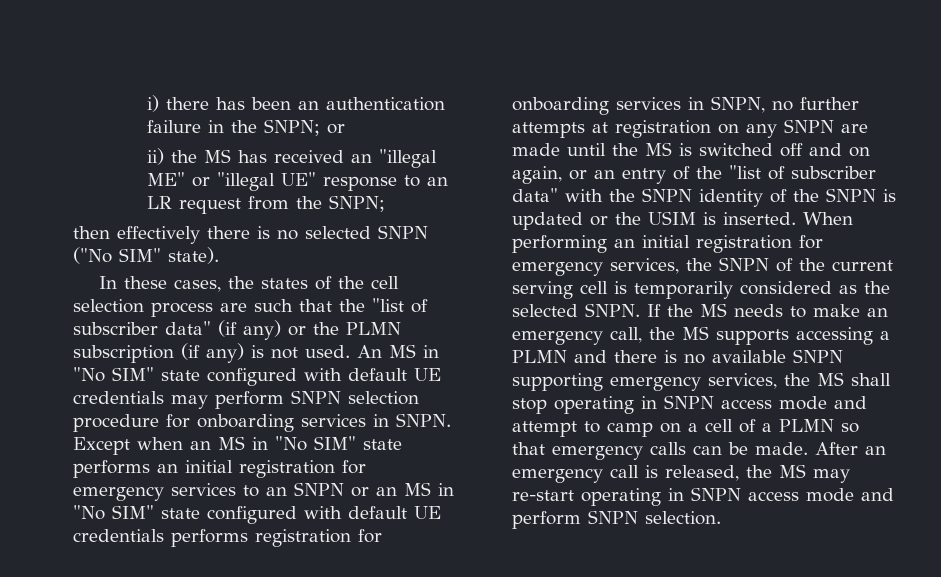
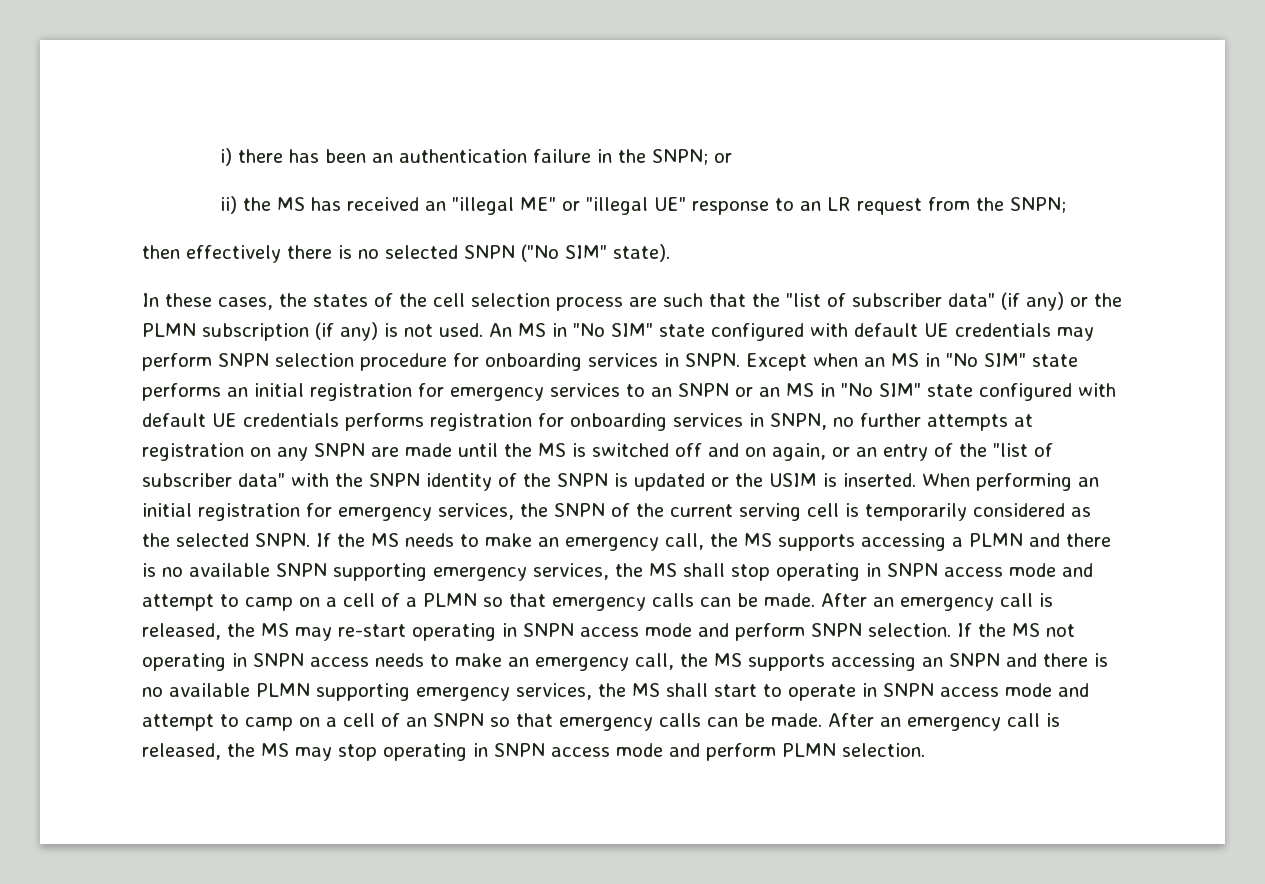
+ If the MS not operating in SNPN access needs to make an emergency call, the MS supports accessing an SNPN and there is no available PLMN supporting emergency services, the MS shall start to operate in SNPN access mode and attempt to camp on a cell of an SNPN so that emergency calls can be made. After an emergency call is released, the MS may stop operating in SNPN access mode and perform PLMN selection.

